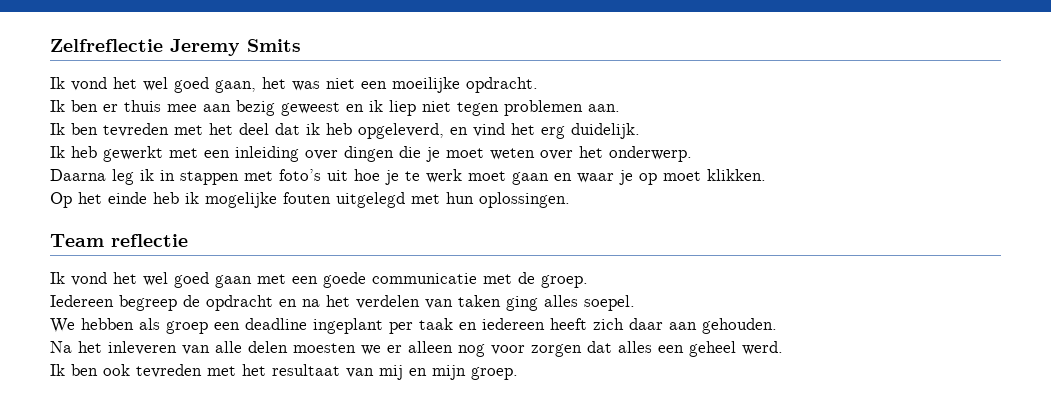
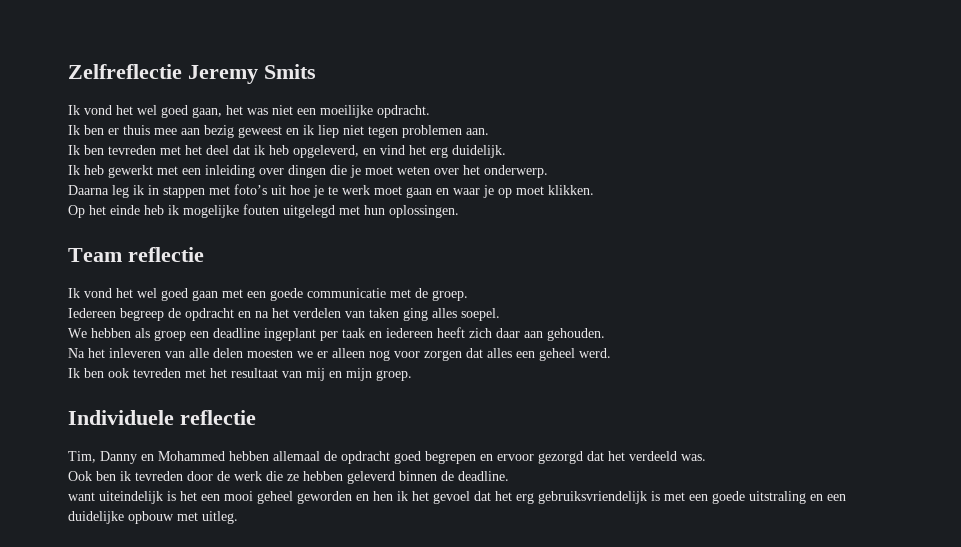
+ Individuele reflectie
+ Tim, Danny en Mohammed hebben allemaal de opdracht goed begrepen en ervoor gezorgd dat het verdeeld was.
+ Ook ben ik tevreden door de werk die ze hebben geleverd binnen de deadline.
+ want uiteindelijk is het een mooi geheel geworden en hen ik het gevoel dat het erg gebruiksvriendelijk is met een goede uitstraling en een duidelijke opbouw met uitleg.

